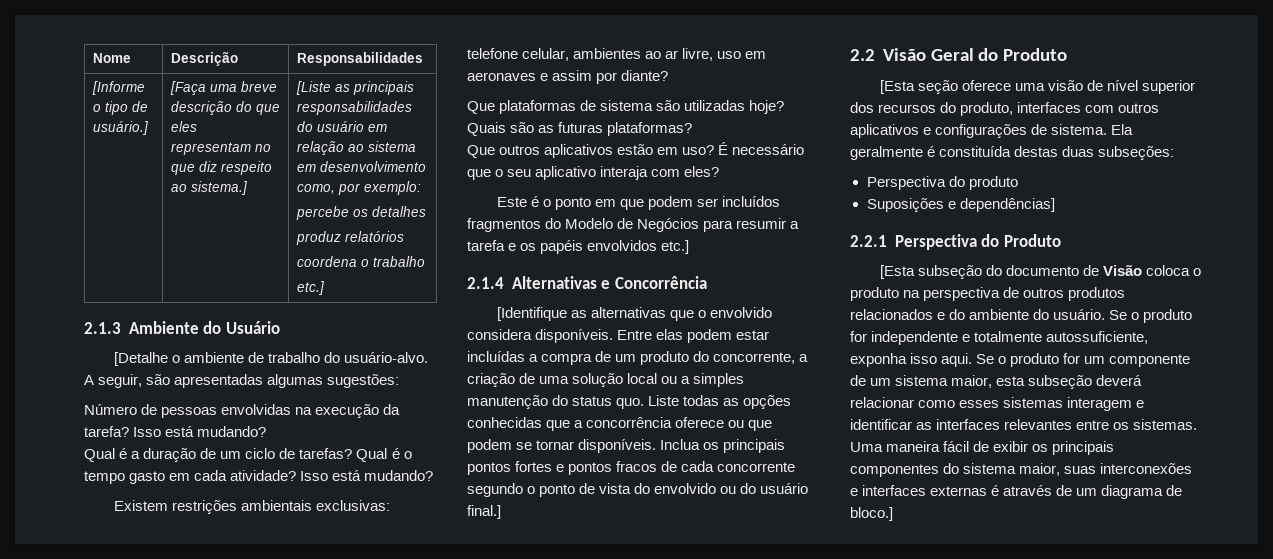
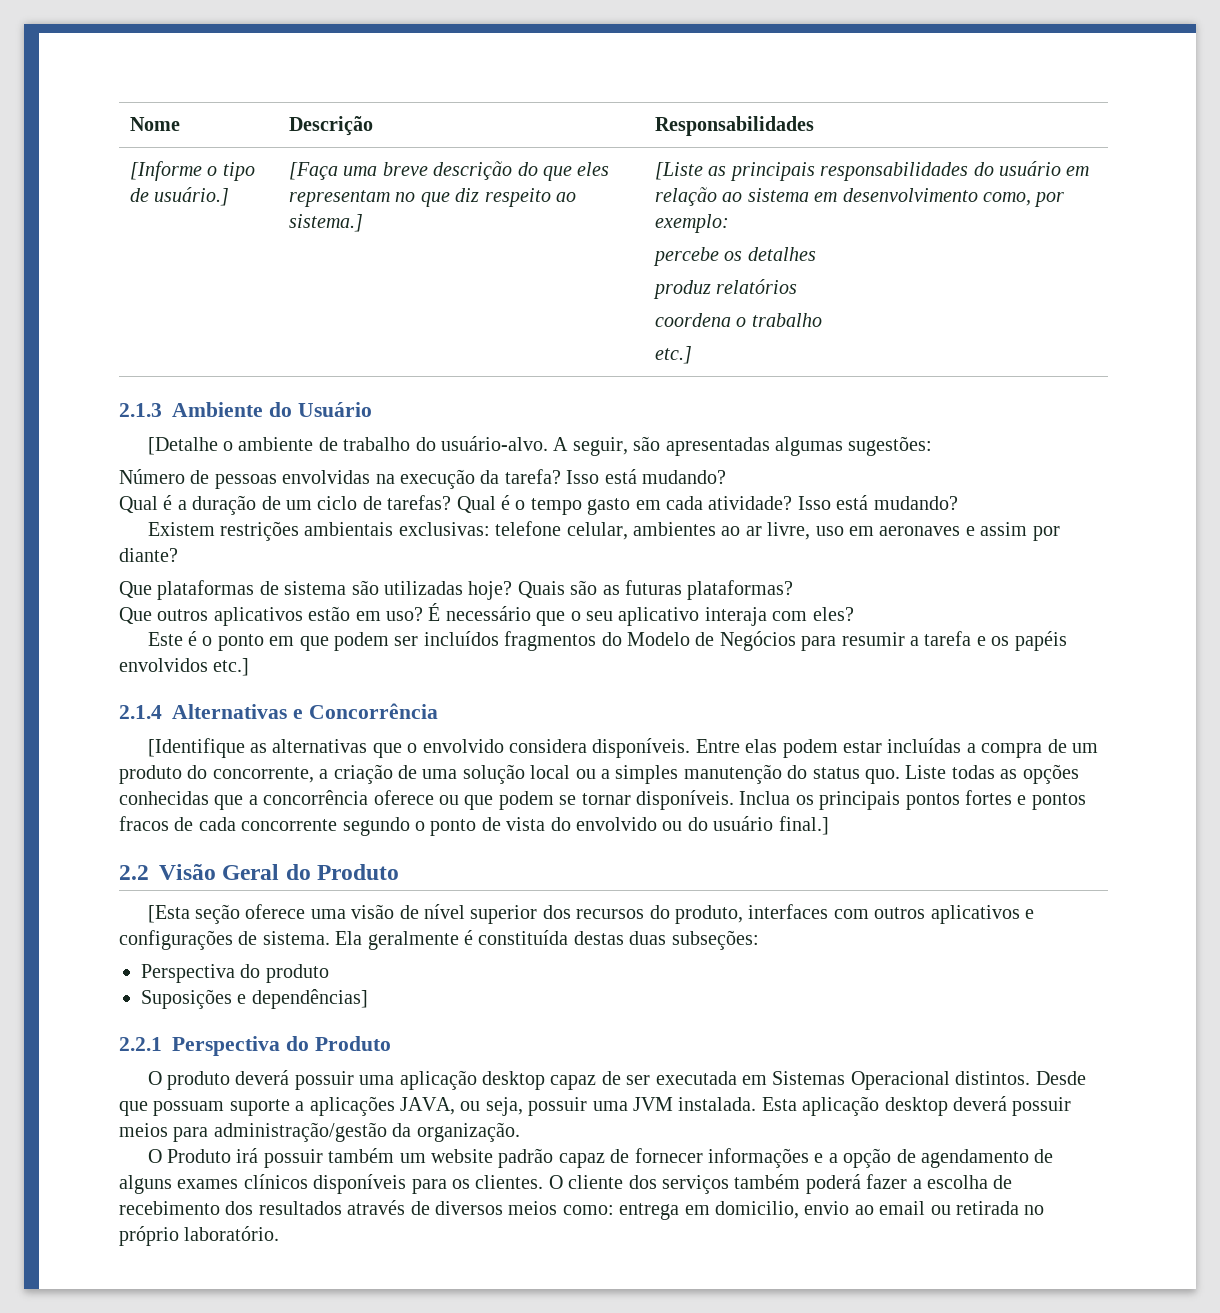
- [Esta subseção do documento de Visão coloca o produto na perspectiva de outros produtos relacionados e do ambiente do usuário. Se o produto for independente e totalmente autossuficiente, exponha isso aqui. Se o produto for um componente de um sistema maior, esta subseção deverá relacionar como esses sistemas interagem e identificar as interfaces relevantes entre os sistemas. Uma maneira fácil de exibir os principais componentes do sistema maior, suas interconexões e interfaces externas é através de um diagrama de bloco.]
+ O produto deverá possuir uma aplicação desktop capaz de ser executada em Sistemas Operacional distintos. Desde que possuam suporte a aplicações JAVA, ou seja, possuir uma JVM instalada. Esta aplicação desktop deverá possuir meios para administração/gestão da organização.
+ O Produto irá possuir também um website padrão capaz de fornecer informações e a opção de agendamento de alguns exames clínicos disponíveis para os clientes. O cliente dos serviços também poderá fazer a escolha de recebimento dos resultados através de diversos meios como: entrega em domicilio, envio ao email ou retirada no próprio laboratório.

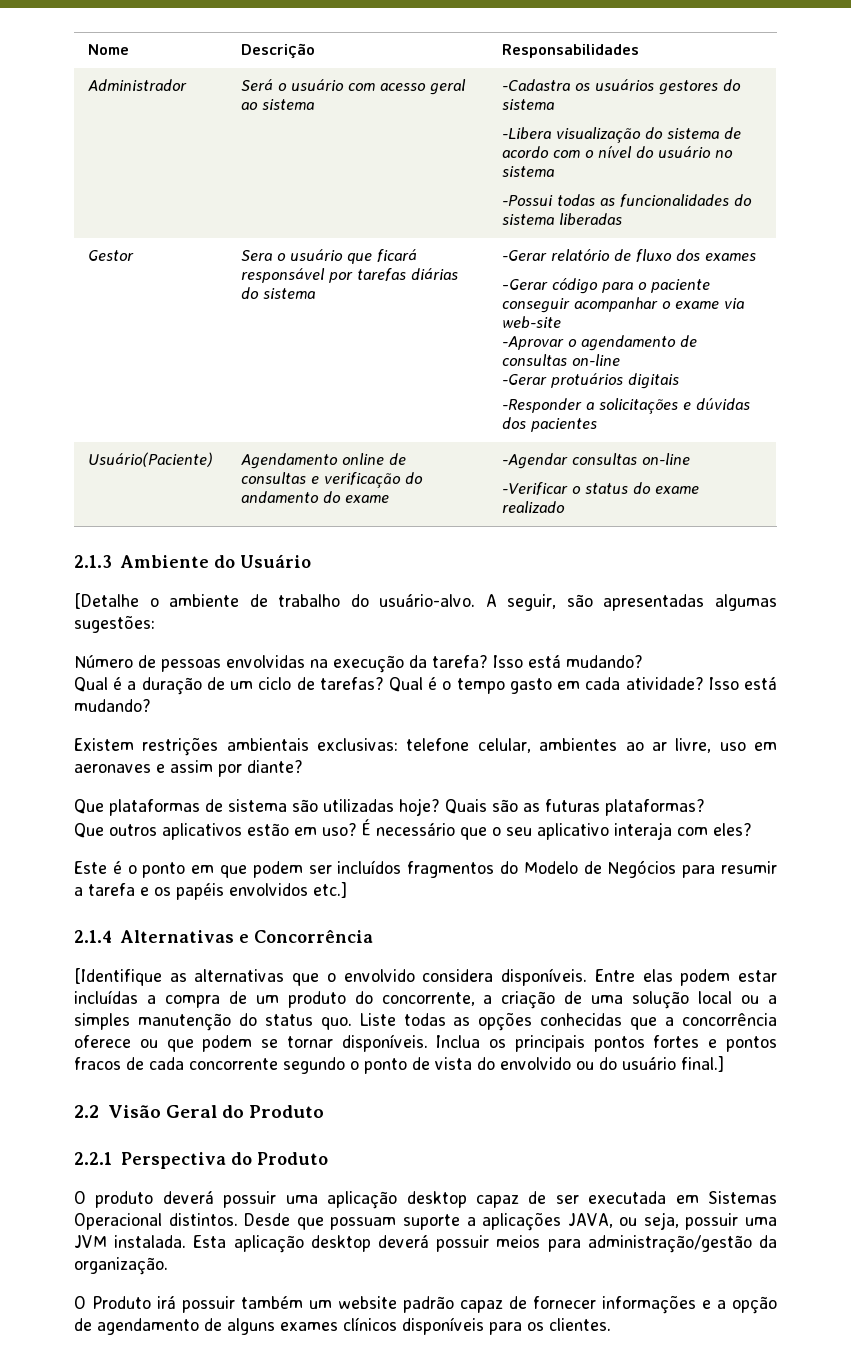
- [Informe o tipo de usuário.] | [Faça uma breve descrição do que eles representam no que diz respeito ao sistema.] | [Liste as principais responsabilidades do usuário em relação ao sistema em desenvolvimento como, por exemplo:
- percebe os detalhes
- produz relatórios
- coordena o trabalho
- etc.]
+ Administrador | Será o usuário com acesso geral ao sistema | -Cadastra os usuários gestores do sistema
+ -Libera visualização do sistema de acordo com o nível do usuário no sistema
+ -Possui todas as funcionalidades do sistema liberadas
+ Gestor | Sera o usuário que ficará responsável por tarefas diárias do sistema | -Gerar relatório de fluxo dos exames
+ -Gerar código para o paciente conseguir acompanhar o exame via web-site
+ -Aprovar o agendamento de consultas on-line
+ -Gerar protuários digitais
+ -Responder a solicitações e dúvidas dos pacientes
+ Usuário(Paciente) | Agendamento online de consultas e verificação do andamento do exame | -Agendar consultas on-line
+ -Verificar o status do exame realizado
- [Esta seção oferece uma visão de nível superior dos recursos do produto, interfaces com outros aplicativos e configurações de sistema. Ela geralmente é constituída destas duas subseções:
- Perspectiva do produto
- Suposições e dependências]
- O cliente dos serviços também poderá fazer a escolha de recebimento dos resultados através de diversos meios como: entrega em domicilio, envio ao email ou retirada no próprio laboratório.

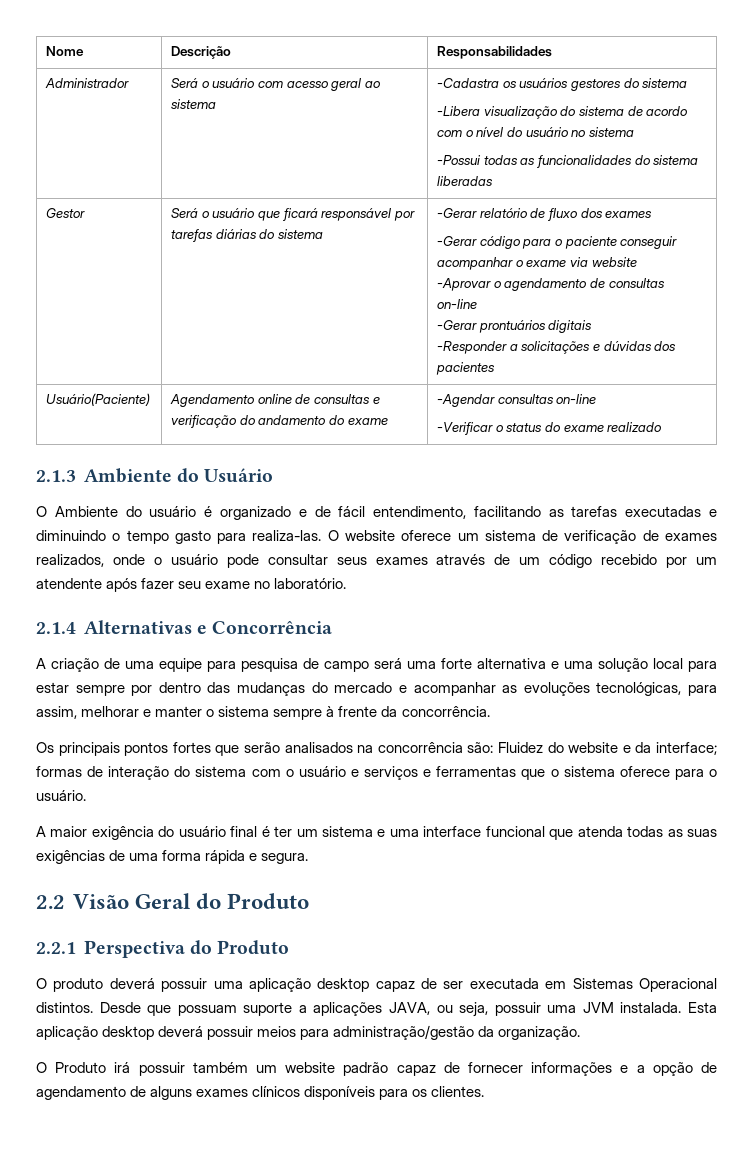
- Sera o usuário que ficará responsável por tarefas diárias do sistema
+ Será o usuário que ficará responsável por tarefas diárias do sistema
- -Gerar código para o paciente conseguir acompanhar o exame via web-site
+ -Gerar código para o paciente conseguir acompanhar o exame via website
- -Gerar protuários digitais
+ -Gerar prontuários digitais
- [Detalhe o ambiente de trabalho do usuário-alvo. A seguir, são apresentadas algumas sugestões:
- Número de pessoas envolvidas na execução da tarefa? Isso está mudando?
- Qual é a duração de um ciclo de tarefas? Qual é o tempo gasto em cada atividade? Isso está mudando?
- Existem restrições ambientais exclusivas: telefone celular, ambientes ao ar livre, uso em aeronaves e assim por diante?
- Que plataformas de sistema são utilizadas hoje? Quais são as futuras plataformas?
- Que outros aplicativos estão em uso? É necessário que o seu aplicativo interaja com eles?
- Este é o ponto em que podem ser incluídos fragmentos do Modelo de Negócios para resumir a tarefa e os papéis envolvidos etc.]
+ O Ambiente do usuário é organizado e de fácil entendimento, facilitando as tarefas executadas e diminuindo o tempo gasto para realiza-las. O website oferece um sistema de verificação de exames realizados, onde o usuário pode consultar seus exames através de um código recebido por um atendente após fazer seu exame no laboratório.
  2.1.4 Alternativas e Concorrência
- [Identifique as alternativas que o envolvido considera disponíveis. Entre elas podem estar incluídas a compra de um produto do concorrente, a criação de uma solução local ou a simples manutenção do status quo. Liste todas as opções conhecidas que a concorrência oferece ou que podem se tornar disponíveis. Inclua os principais pontos fortes e pontos fracos de cada concorrente segundo o ponto de vista do envolvido ou do usuário final.]
+ A criação de uma equipe para pesquisa de campo será uma forte alternativa e uma solução local para estar sempre por dentro das mudanças do mercado e acompanhar as evoluções tecnológicas, para assim, melhorar e manter o sistema sempre à frente da concorrência.
+ Os principais pontos fortes que serão analisados na concorrência são: Fluidez do website e da interface; formas de interação do sistema com o usuário e serviços e ferramentas que o sistema oferece para o usuário.
+ A maior exigência do usuário final é ter um sistema e uma interface funcional que atenda todas as suas exigências de uma forma rápida e segura.

